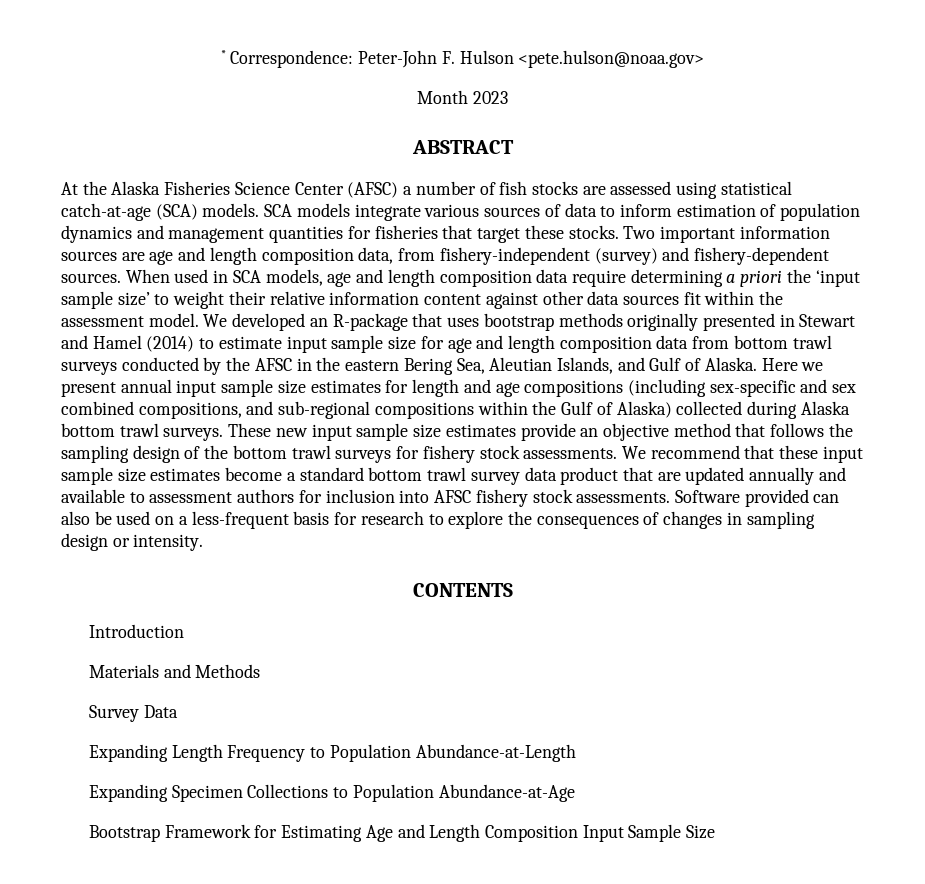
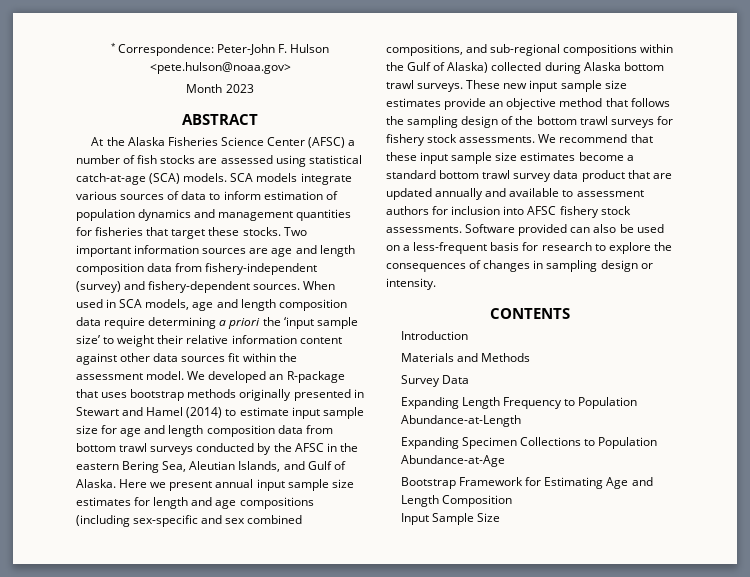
- Two important information sources are age and length composition data, from fishery-independent (survey) and fishery-dependent sources.
+ Two important information sources are age and length composition data from fishery-independent (survey) and fishery-dependent sources.
- Bootstrap Framework for Estimating Age and Length Composition Input Sample Size
+ Bootstrap Framework for Estimating Age and Length Composition
+ Input Sample Size

